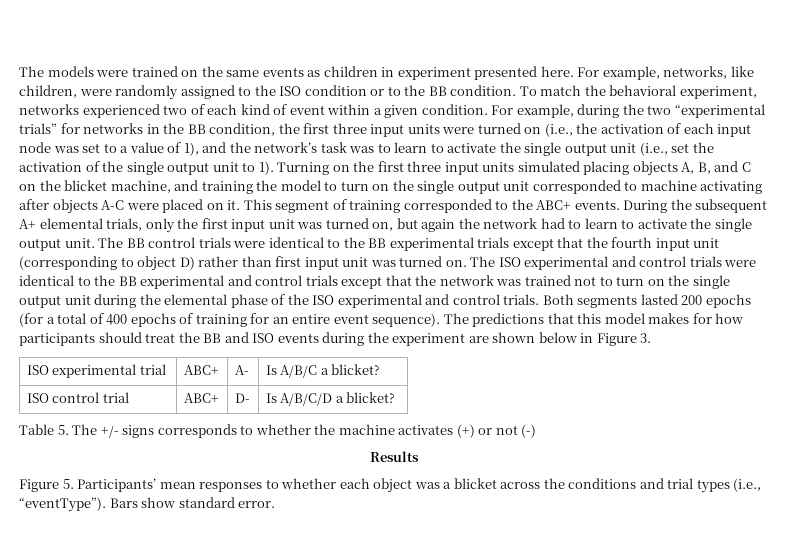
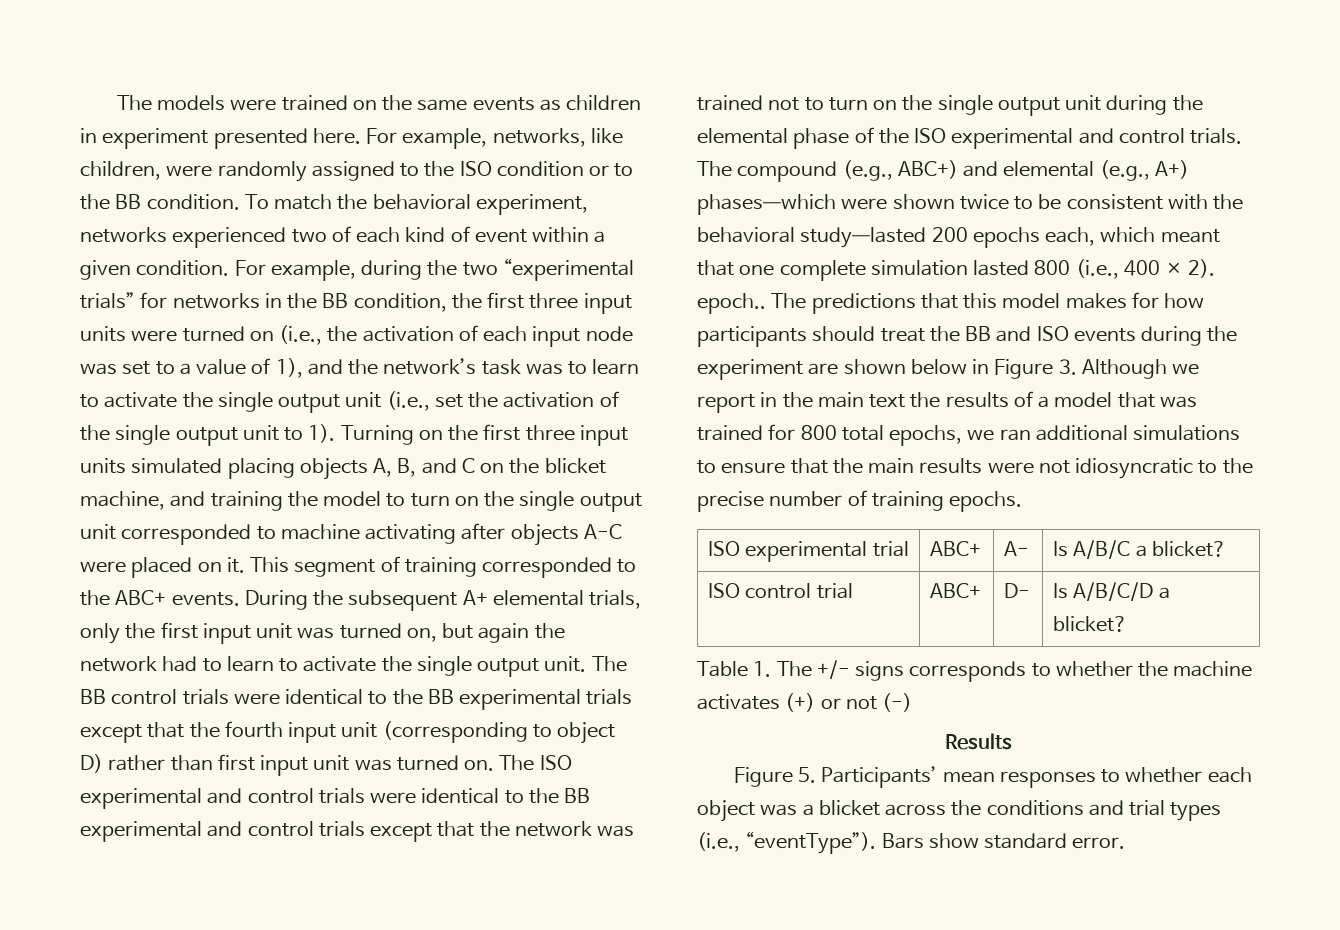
- Both segments lasted 200 epochs (for a total of 400 epochs of training for an entire event sequence).
+ The compound (e.g., ABC+) and elemental (e.g., A+) phases—which were shown twice to be consistent with the behavioral study—lasted 200 epochs each, which meant that one complete simulation lasted 800 (i.e., 400 × 2). epoch..
- The predictions that this model makes for how participants should treat the BB and ISO events during the experiment are shown below in Figure 3.
+ The predictions that this model makes for how participants should treat the BB and ISO events during the experiment are shown below in Figure 3. Although we report in the main text the results of a model that was trained for 800 total epochs, we ran additional simulations to ensure that the main results were not idiosyncratic to the precise number of training epochs.
- Table 5. The +/- signs corresponds to whether the machine activates (+) or not (-)
+ Table 1. The +/- signs corresponds to whether the machine activates (+) or not (-)

